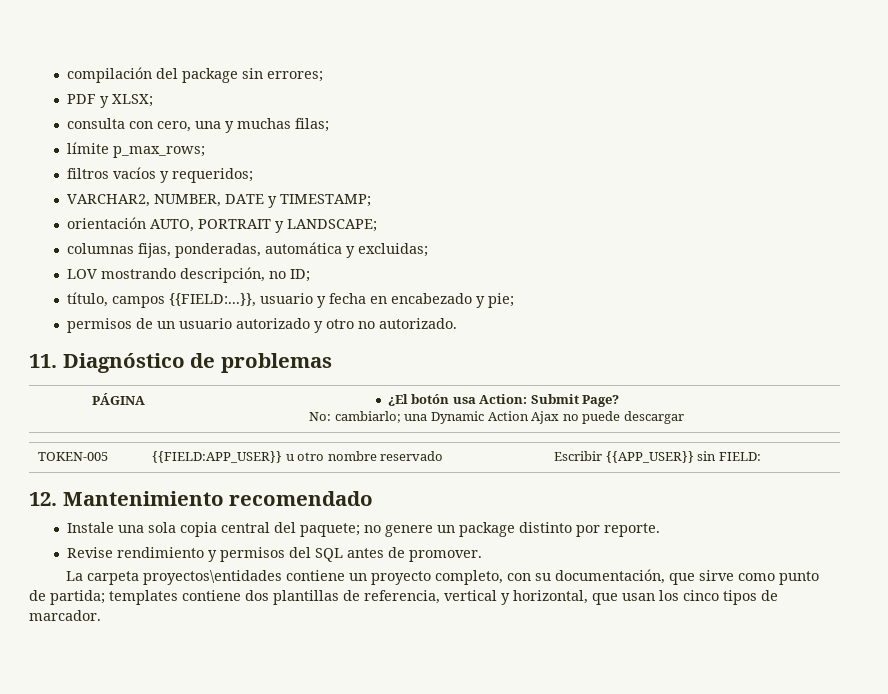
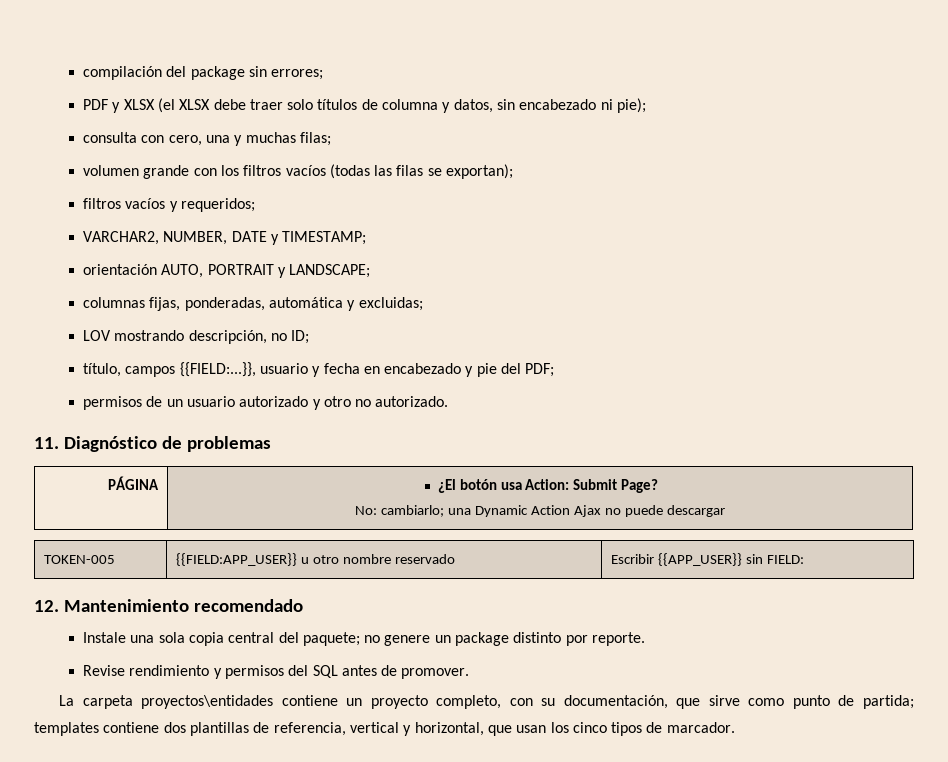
- PDF y XLSX;
+ PDF y XLSX (el XLSX debe traer solo títulos de columna y datos, sin encabezado ni pie);
- límite p_max_rows;
+ volumen grande con los filtros vacíos (todas las filas se exportan);
- título, campos {{FIELD:...}}, usuario y fecha en encabezado y pie;
+ título, campos {{FIELD:...}}, usuario y fecha en encabezado y pie del PDF;

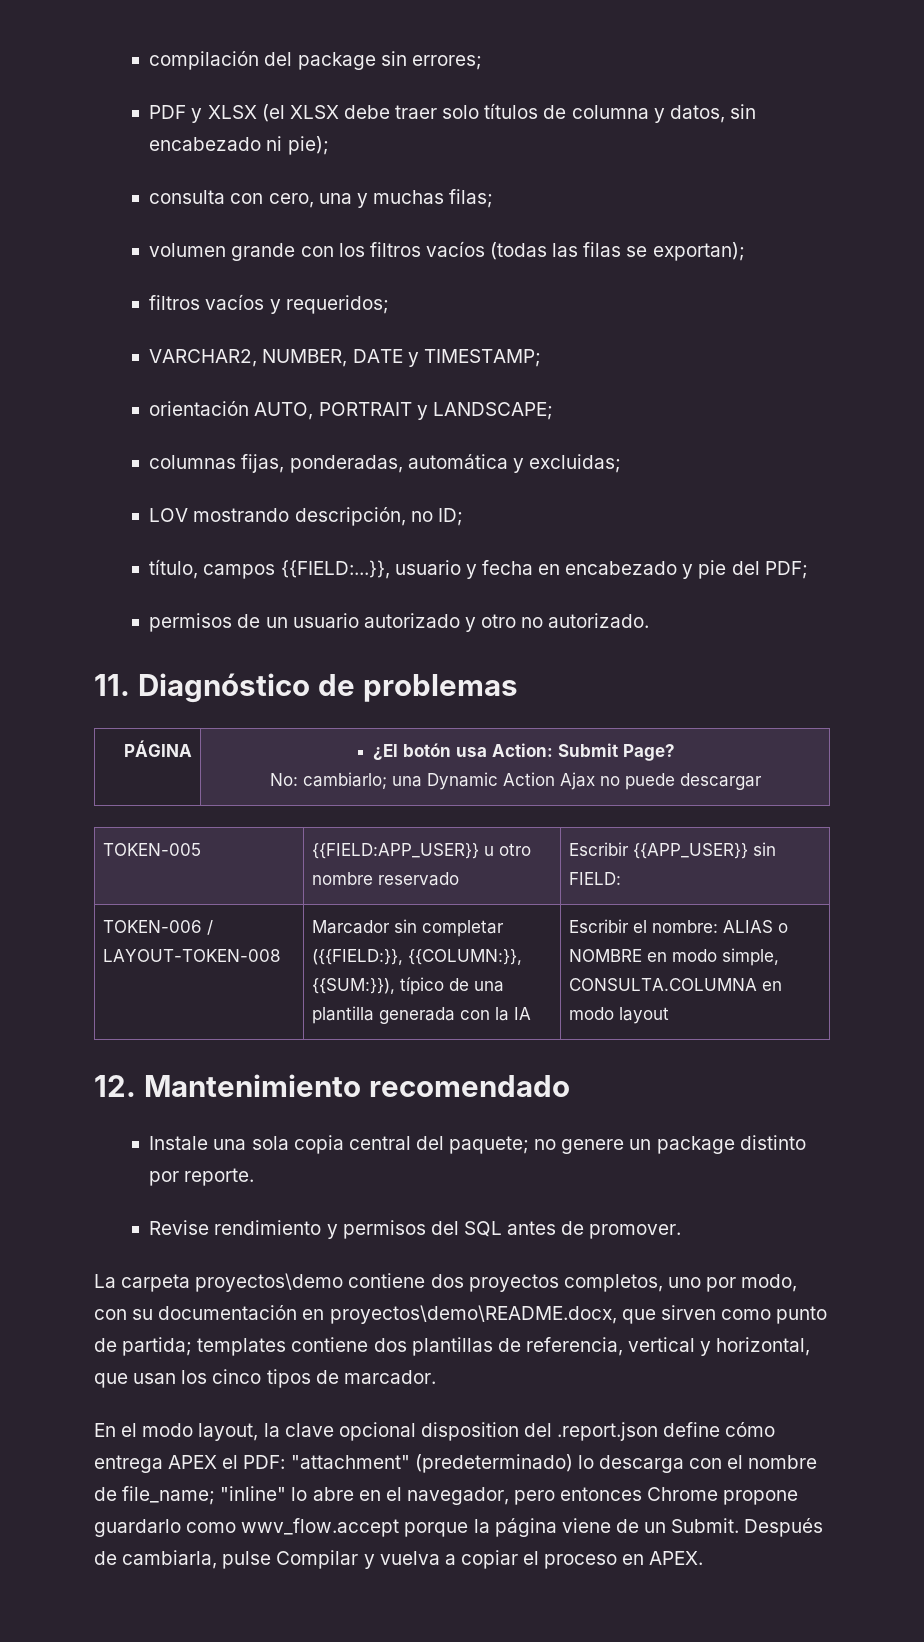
+ TOKEN-006 / LAYOUT-TOKEN-008 | Marcador sin completar ({{FIELD:}}, {{COLUMN:}}, {{SUM:}}), típico de una plantilla generada con la IA | Escribir el nombre: ALIAS o NOMBRE en modo simple, CONSULTA.COLUMNA en modo layout
- La carpeta proyectos\entidades contiene un proyecto completo, con su documentación, que sirve como punto de partida; templates contiene dos plantillas de referencia, vertical y horizontal, que usan los cinco tipos de marcador.
+ La carpeta proyectos\demo contiene dos proyectos completos, uno por modo, con su documentación en proyectos\demo\README.docx, que sirven como punto de partida; templates contiene dos plantillas de referencia, vertical y horizontal, que usan los cinco tipos de marcador.
+ En el modo layout, la clave opcional disposition del .report.json define cómo entrega APEX el PDF: "attachment" (predeterminado) lo descarga con el nombre de file_name; "inline" lo abre en el navegador, pero entonces Chrome propone guardarlo como wwv_flow.accept porque la página viene de un Submit. Después de cambiarla, pulse Compilar y vuelva a copiar el proceso en APEX.

